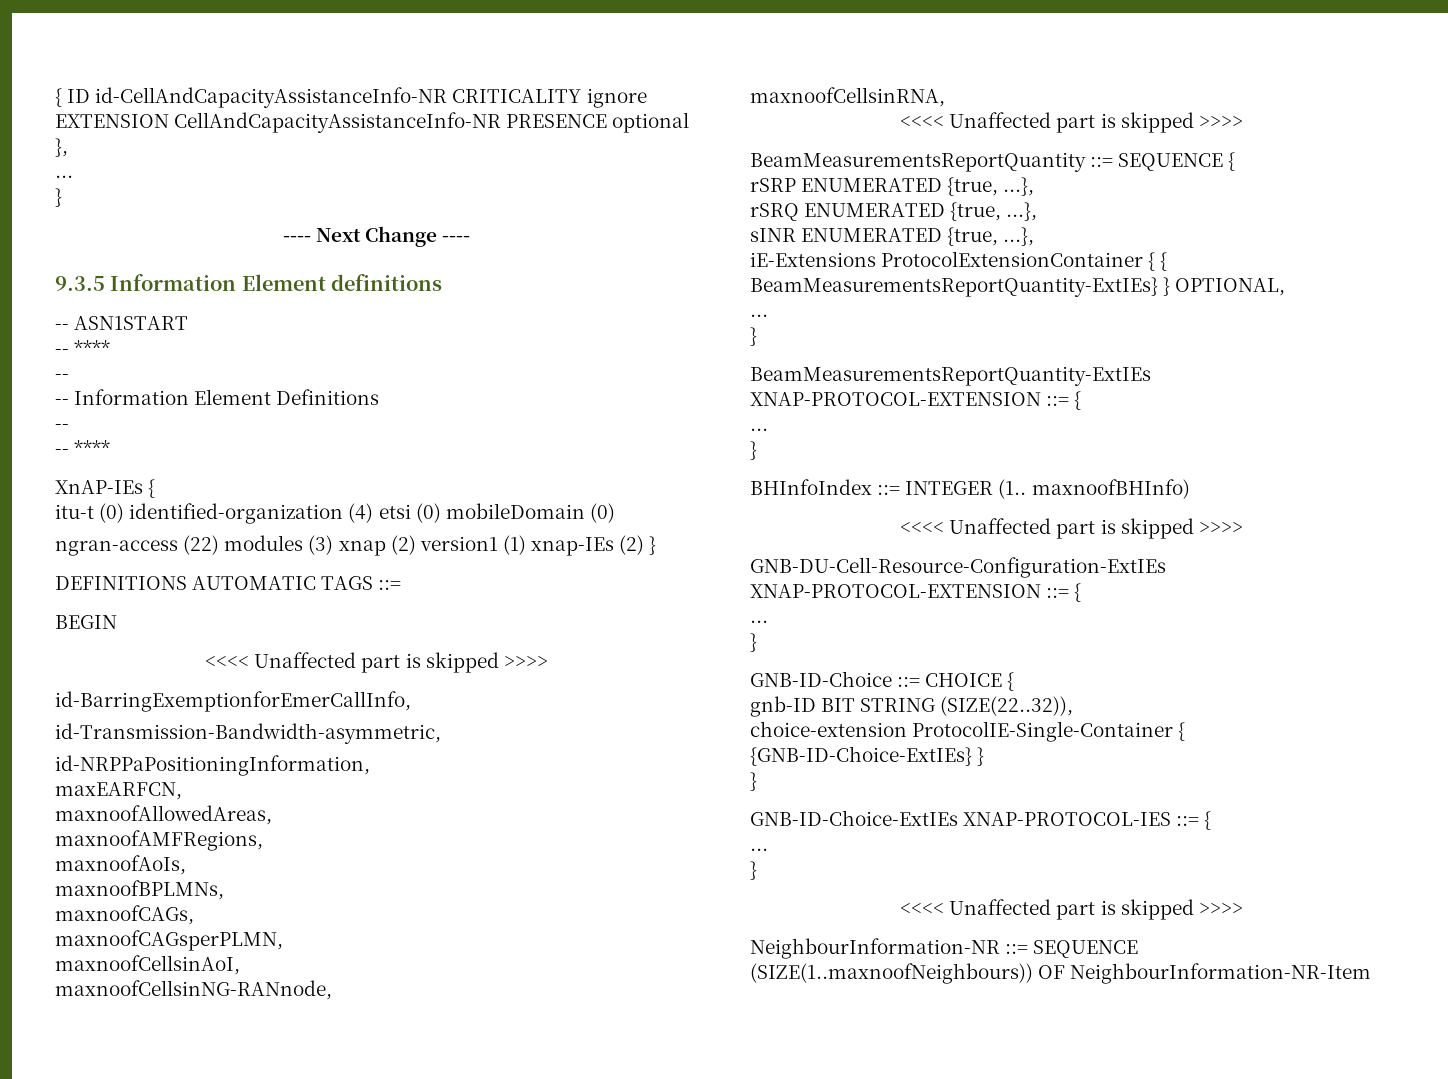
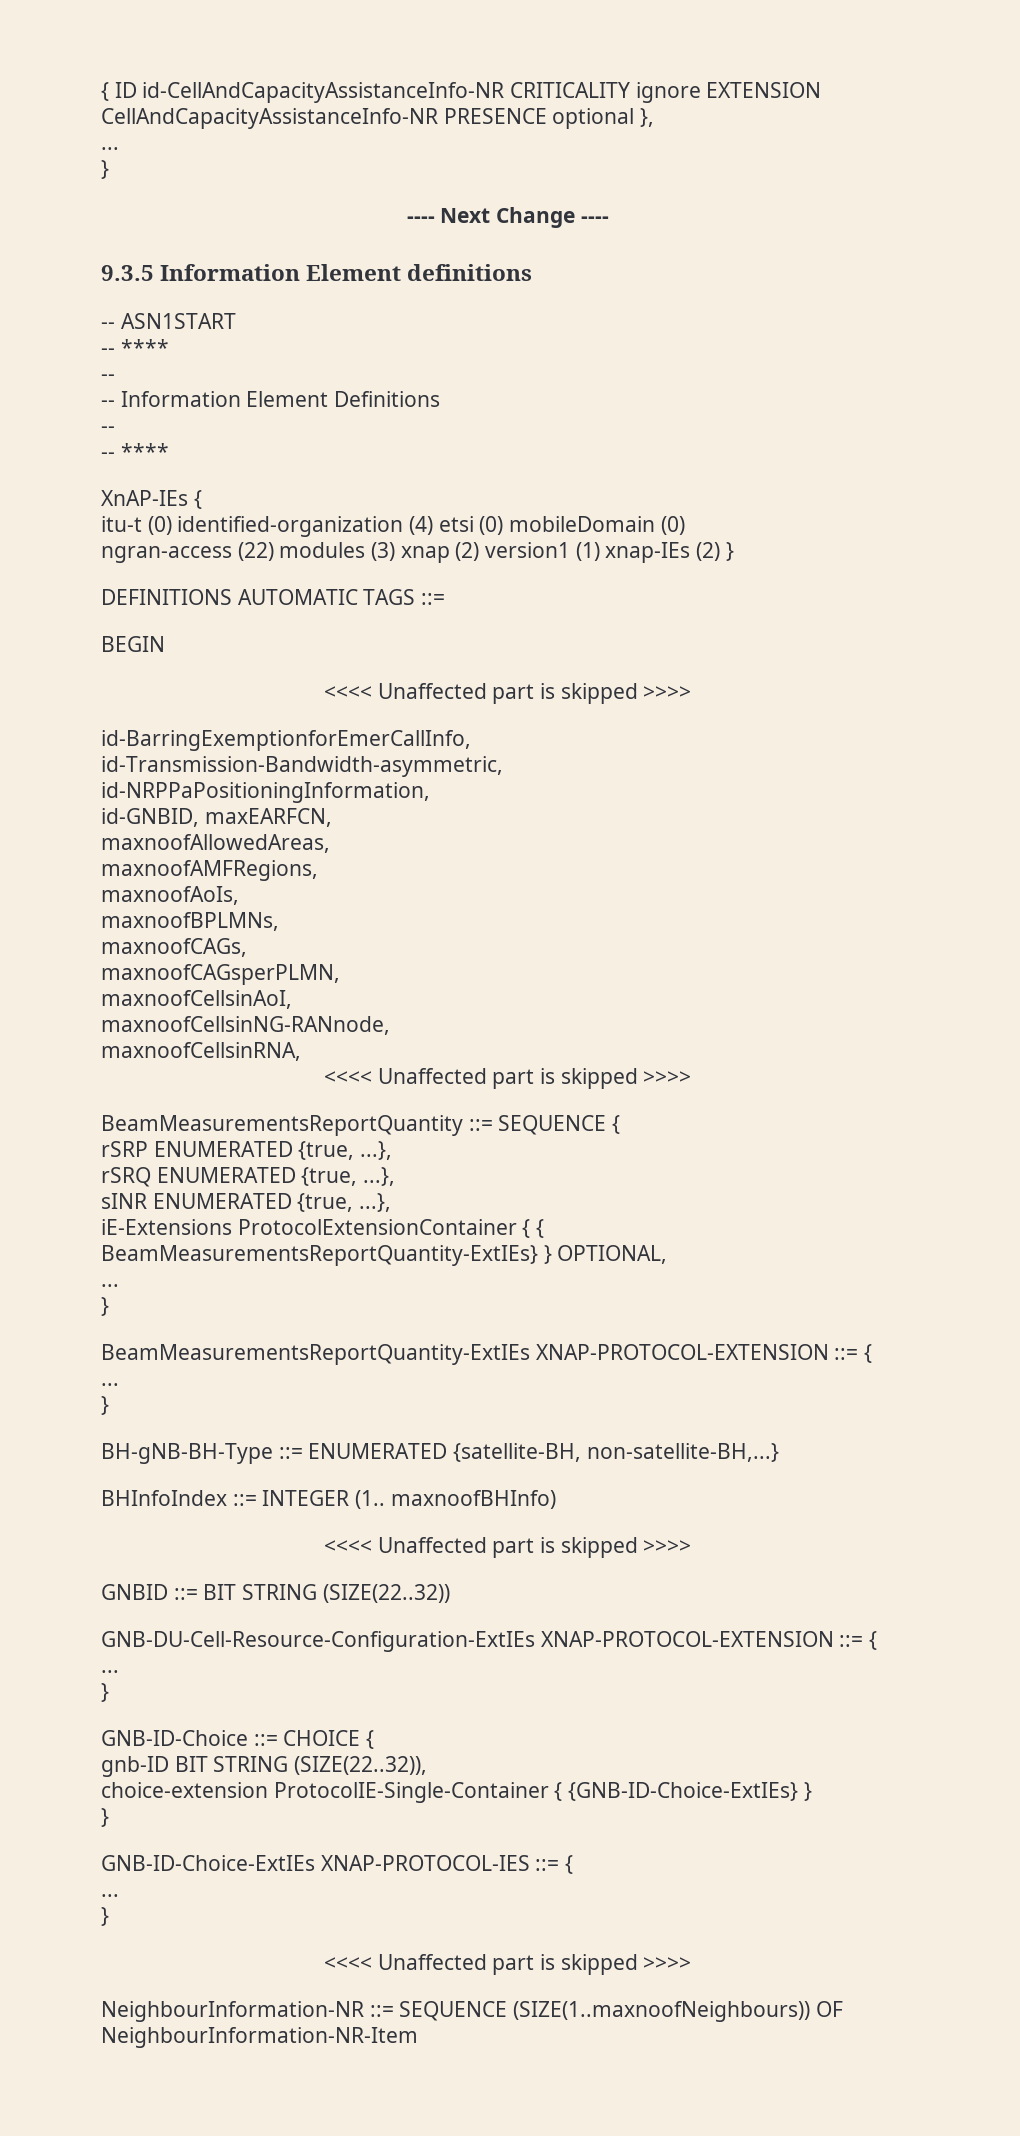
- maxEARFCN,
+ id-GNBID, maxEARFCN,
+ BH-gNB-BH-Type ::= ENUMERATED {satellite-BH, non-satellite-BH,...}
+ GNBID ::= BIT STRING (SIZE(22..32))

